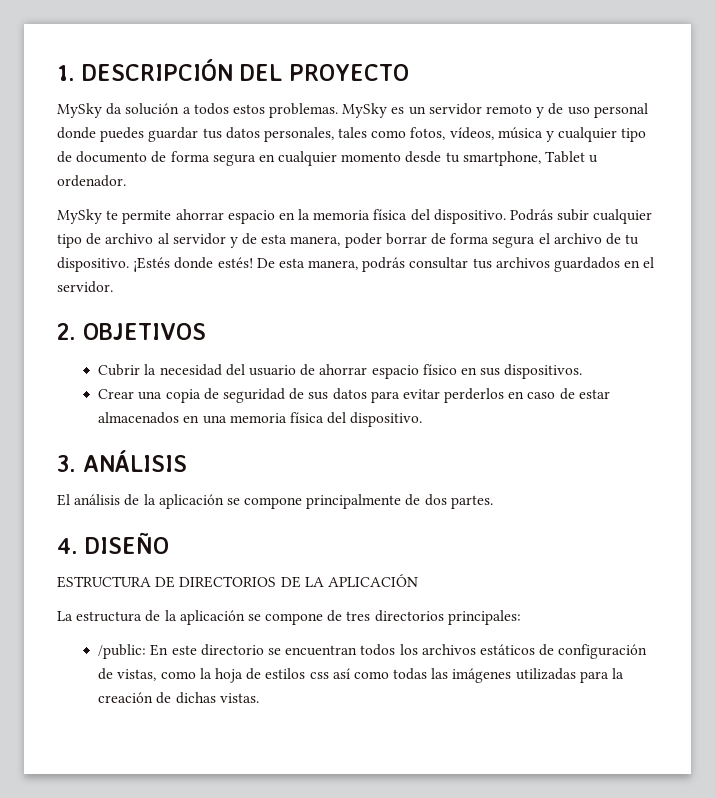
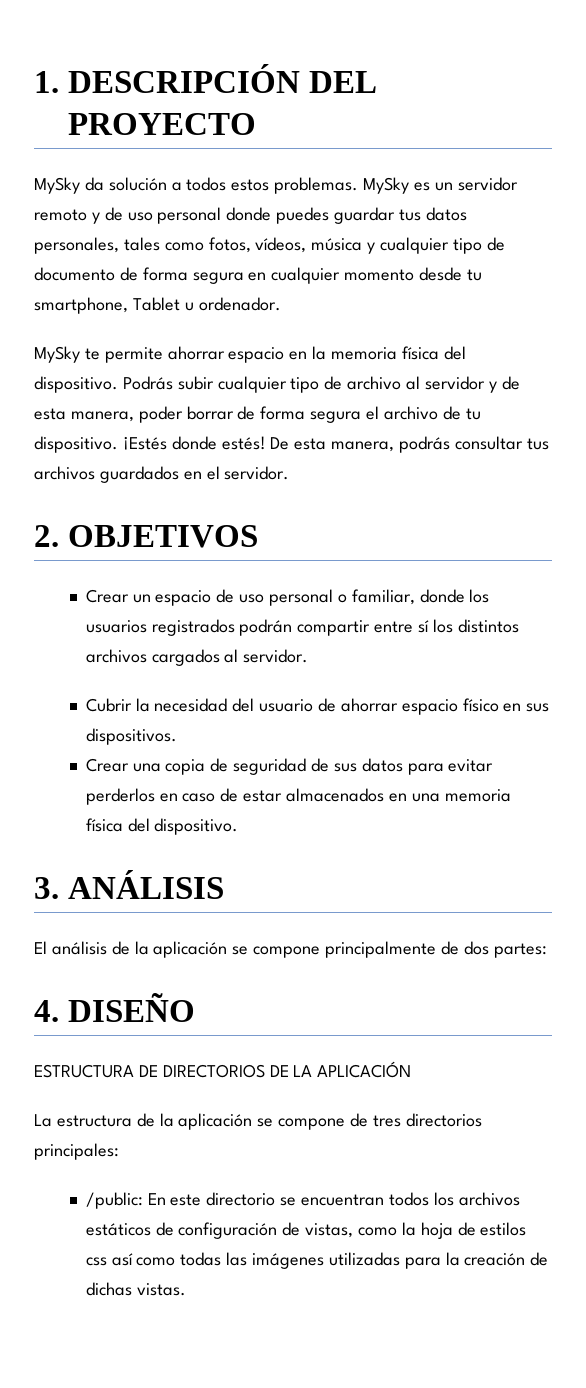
+ Crear un espacio de uso personal o familiar, donde los usuarios registrados podrán compartir entre sí los distintos archivos cargados al servidor.
- El análisis de la aplicación se compone principalmente de dos partes.
+ El análisis de la aplicación se compone principalmente de dos partes:

